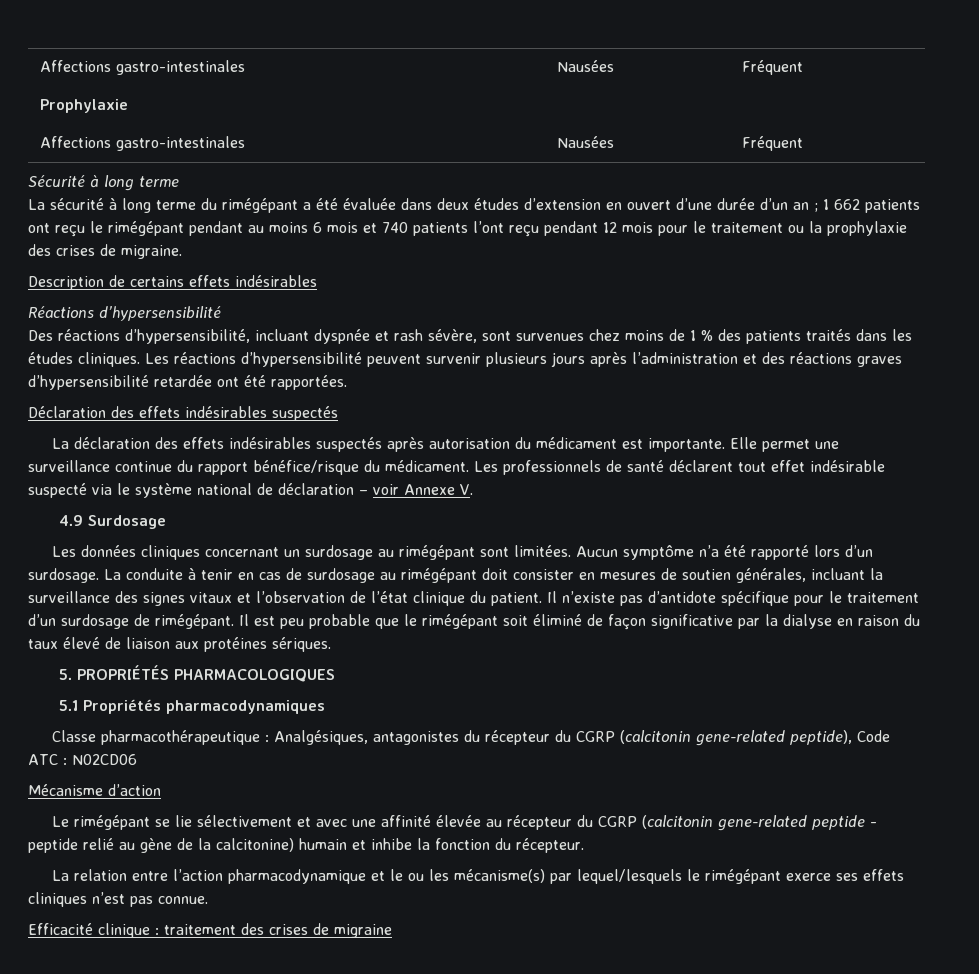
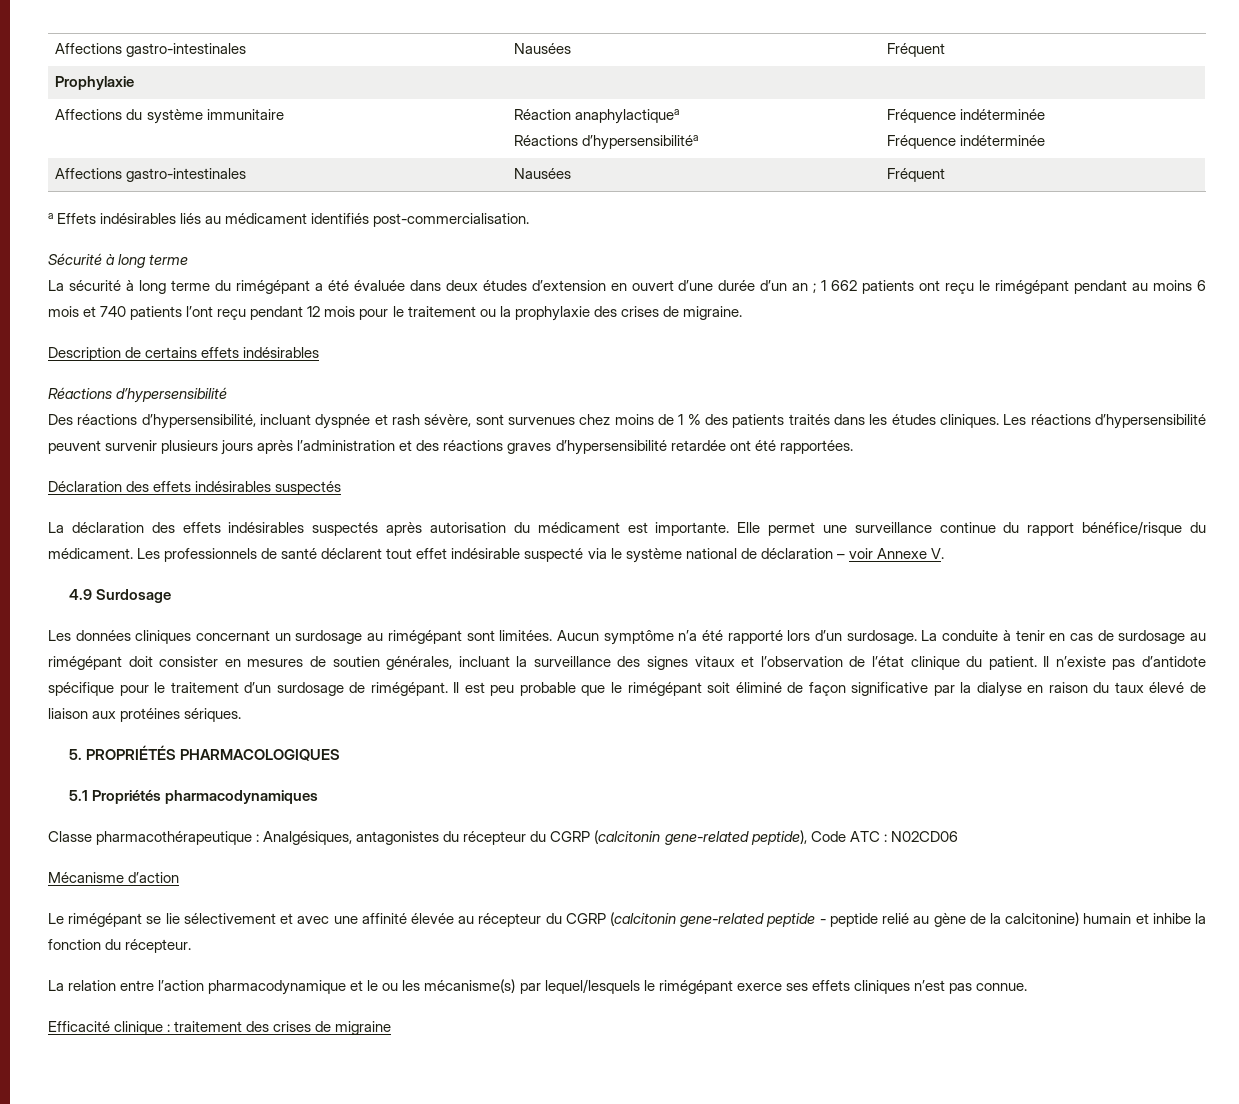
  Prophylaxie
+ Affections du système immunitaire | Réaction anaphylactiquea
+ Réactions d’hypersensibilitéa | Fréquence indéterminée
+ Fréquence indéterminée
  Affections gastro-intestinales | Nausées | Fréquent
+ a Effets indésirables liés au médicament identifiés post-commercialisation.

